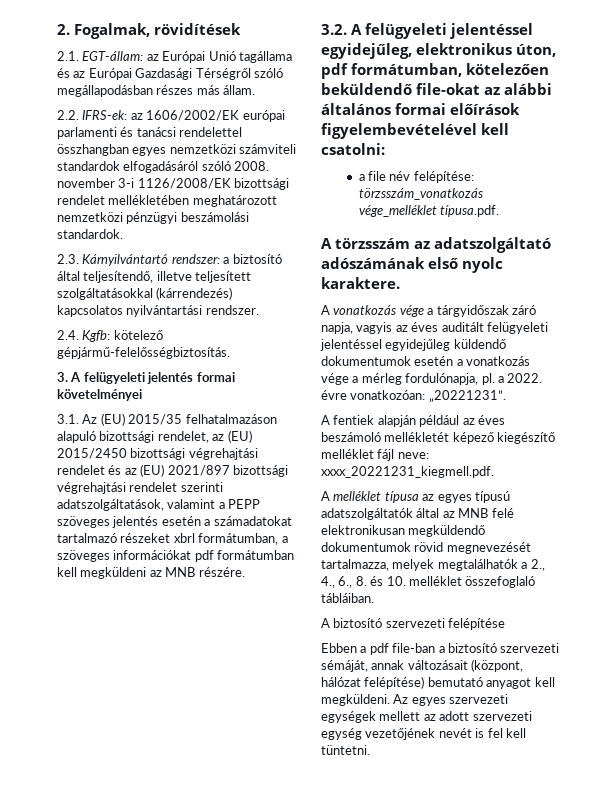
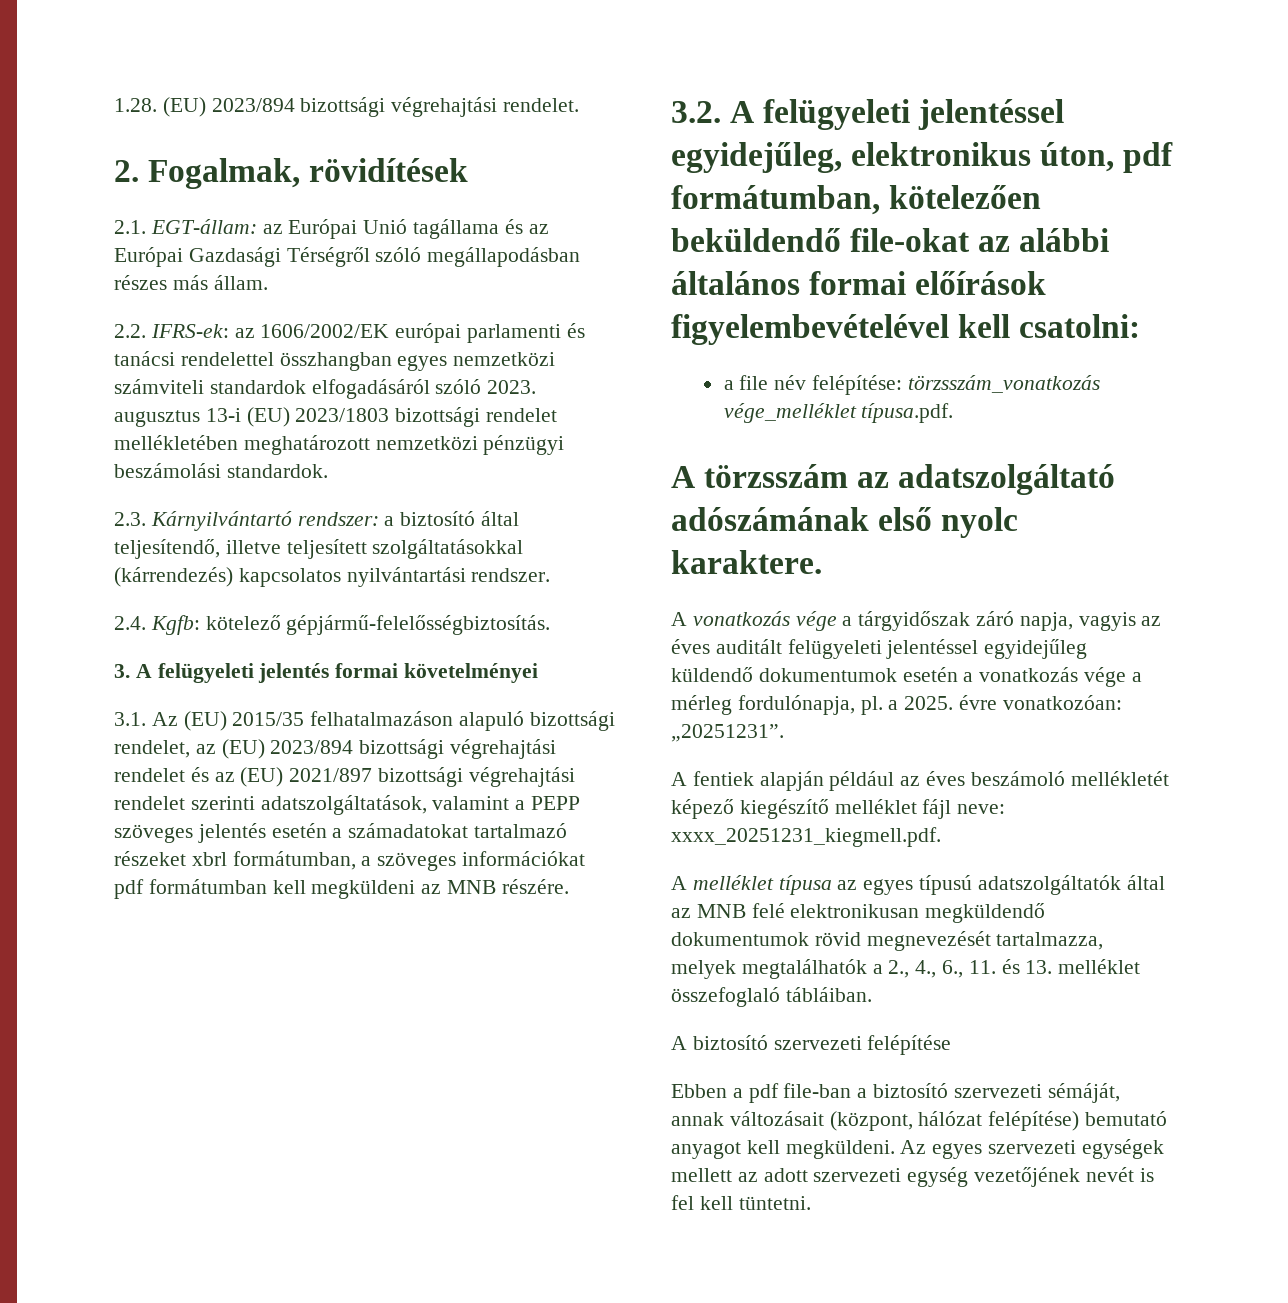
+ 1.28. (EU) 2023/894 bizottsági végrehajtási rendelet.
- 2.2. IFRS-ek: az 1606/2002/EK európai parlamenti és tanácsi rendelettel összhangban egyes nemzetközi számviteli standardok elfogadásáról szóló 2008. november 3-i 1126/2008/EK bizottsági rendelet mellékletében meghatározott nemzetközi pénzügyi beszámolási standardok.
+ 2.2. IFRS-ek: az 1606/2002/EK európai parlamenti és tanácsi rendelettel összhangban egyes nemzetközi számviteli standardok elfogadásáról szóló 2023. augusztus 13-i (EU) 2023/1803 bizottsági rendelet mellékletében meghatározott nemzetközi pénzügyi beszámolási standardok.
- 3.1. Az (EU) 2015/35 felhatalmazáson alapuló bizottsági rendelet, az (EU) 2015/2450 bizottsági végrehajtási rendelet és az (EU) 2021/897 bizottsági végrehajtási rendelet szerinti adatszolgáltatások, valamint a PEPP szöveges jelentés esetén a számadatokat tartalmazó részeket xbrl formátumban, a szöveges információkat pdf formátumban kell megküldeni az MNB részére.
+ 3.1. Az (EU) 2015/35 felhatalmazáson alapuló bizottsági rendelet, az (EU) 2023/894 bizottsági végrehajtási rendelet és az (EU) 2021/897 bizottsági végrehajtási rendelet szerinti adatszolgáltatások, valamint a PEPP szöveges jelentés esetén a számadatokat tartalmazó részeket xbrl formátumban, a szöveges információkat pdf formátumban kell megküldeni az MNB részére.
- A vonatkozás vége a tárgyidőszak záró napja, vagyis az éves auditált felügyeleti jelentéssel egyidejűleg küldendő dokumentumok esetén a vonatkozás vége a mérleg fordulónapja, pl. a 2022. évre vonatkozóan: „20221231”.
+ A vonatkozás vége a tárgyidőszak záró napja, vagyis az éves auditált felügyeleti jelentéssel egyidejűleg küldendő dokumentumok esetén a vonatkozás vége a mérleg fordulónapja, pl. a 2025. évre vonatkozóan: „20251231”.
- A fentiek alapján például az éves beszámoló mellékletét képező kiegészítő melléklet fájl neve: xxxx_20221231_kiegmell.pdf.
+ A fentiek alapján például az éves beszámoló mellékletét képező kiegészítő melléklet fájl neve: xxxx_20251231_kiegmell.pdf.
- A melléklet típusa az egyes típusú adatszolgáltatók által az MNB felé elektronikusan megküldendő dokumentumok rövid megnevezését tartalmazza, melyek megtalálhatók a 2., 4., 6., 8. és 10. melléklet összefoglaló tábláiban.
+ A melléklet típusa az egyes típusú adatszolgáltatók által az MNB felé elektronikusan megküldendő dokumentumok rövid megnevezését tartalmazza, melyek megtalálhatók a 2., 4., 6., 11. és 13. melléklet összefoglaló tábláiban.

